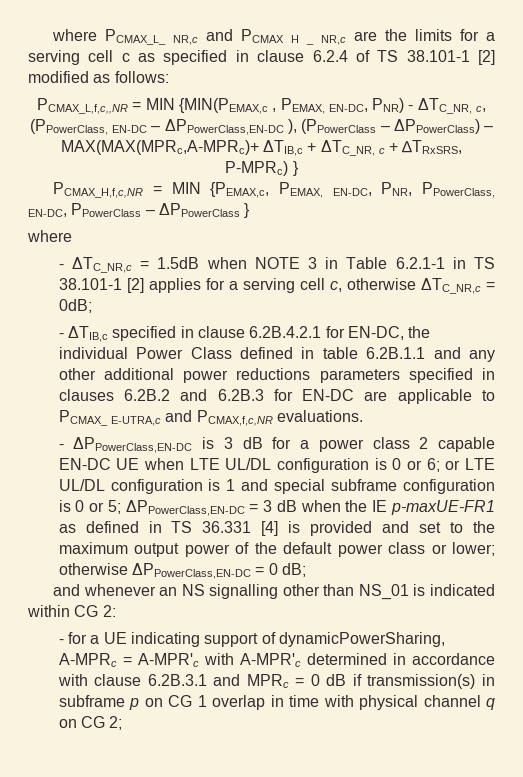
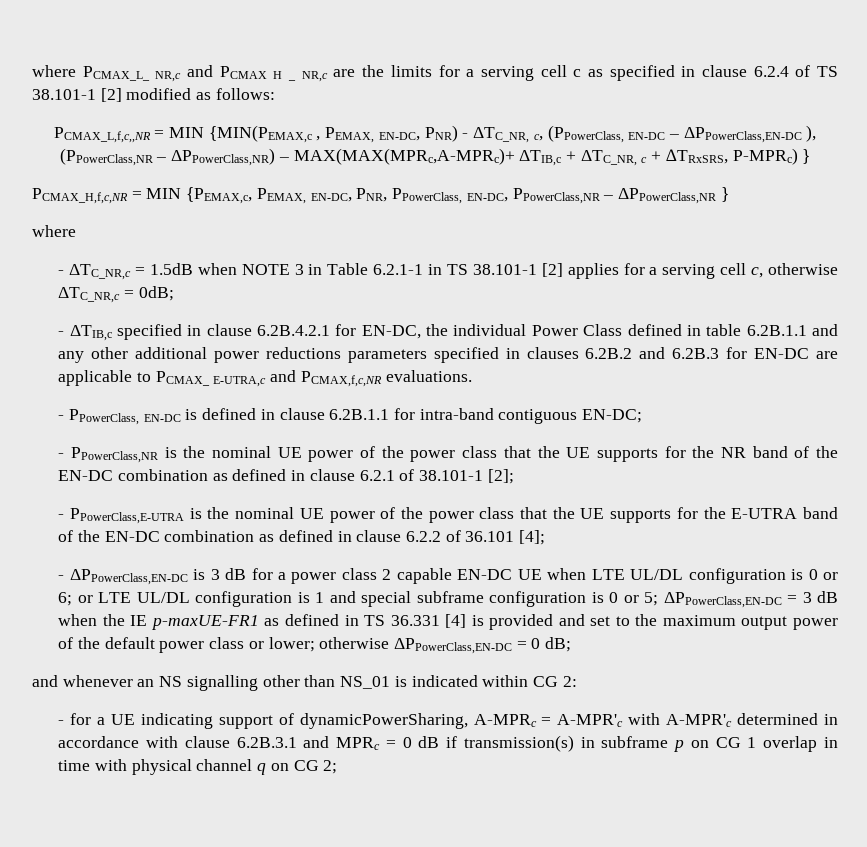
- PCMAX_L,f,c,,NR = MIN {MIN(PEMAX,c , PEMAX, EN-DC, PNR) - ΔTC_NR, c, (PPowerClass, EN-DC – ΔPPowerClass,EN-DC ), (PPowerClass – ΔPPowerClass) – MAX(MAX(MPRc,A-MPRc)+ ΔTIB,c + ΔTC_NR, c + ∆TRxSRS, P-MPRc) }
+ PCMAX_L,f,c,,NR = MIN {MIN(PEMAX,c , PEMAX, EN-DC, PNR) - ΔTC_NR, c, (PPowerClass, EN-DC – ΔPPowerClass,EN-DC ), (PPowerClass,NR – ΔPPowerClass,NR) – MAX(MAX(MPRc,A-MPRc)+ ΔTIB,c + ΔTC_NR, c + ∆TRxSRS, P-MPRc) }
- PCMAX_H,f,c,NR = MIN {PEMAX,c, PEMAX, EN-DC, PNR, PPowerClass, EN-DC, PPowerClass – ΔPPowerClass }
+ PCMAX_H,f,c,NR = MIN {PEMAX,c, PEMAX, EN-DC, PNR, PPowerClass, EN-DC, PPowerClass,NR – ΔPPowerClass,NR }
+ - PPowerClass, EN-DC is defined in clause 6.2B.1.1 for intra-band contiguous EN-DC;
+ - PPowerClass,NR is the nominal UE power of the power class that the UE supports for the NR band of the EN-DC combination as defined in clause 6.2.1 of 38.101-1 [2];
+ - PPowerClass,E-UTRA is the nominal UE power of the power class that the UE supports for the E-UTRA band of the EN-DC combination as defined in clause 6.2.2 of 36.101 [4];

